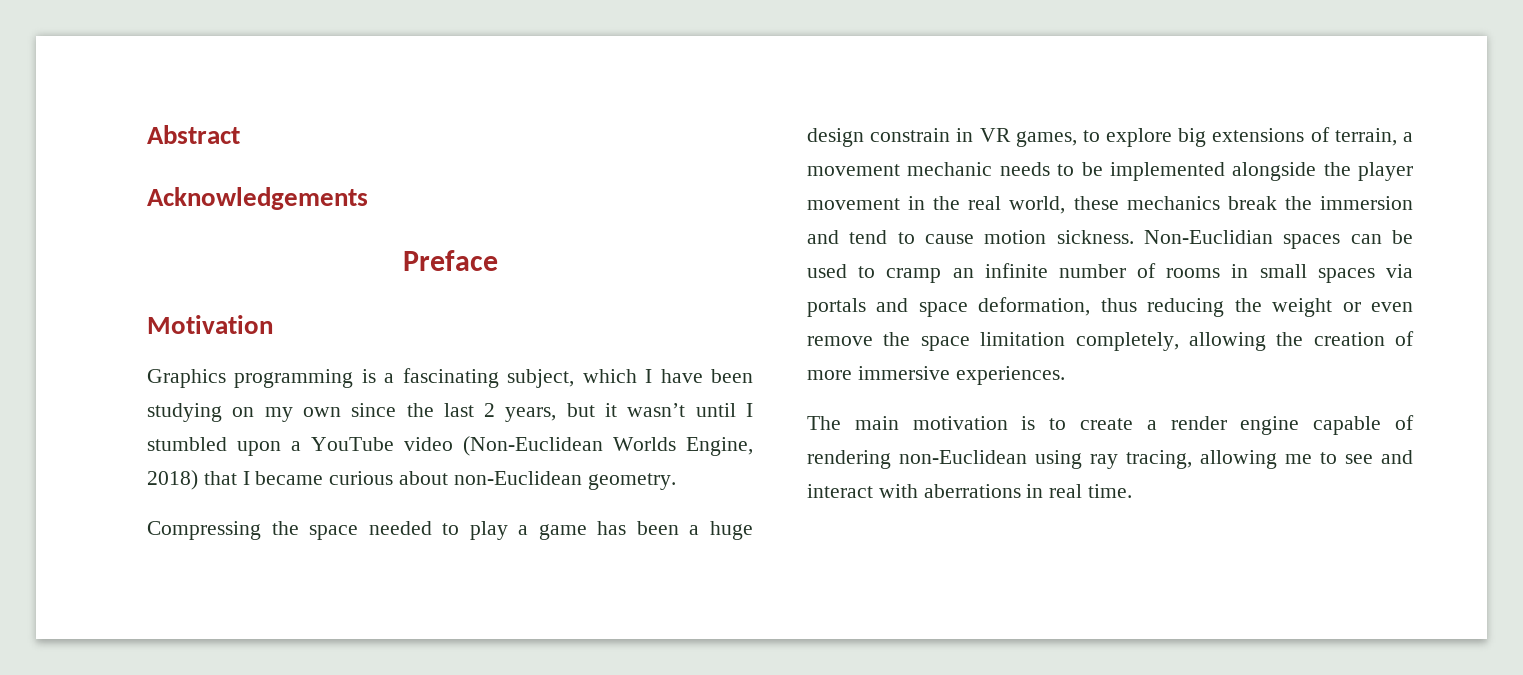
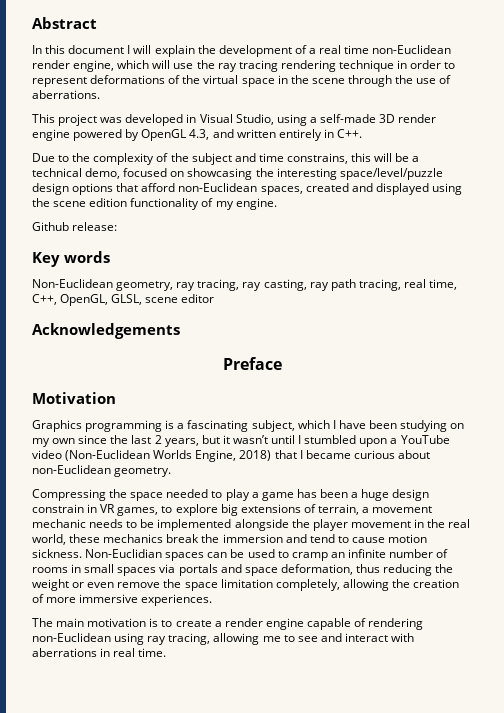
+ In this document I will explain the development of a real time non-Euclidean render engine, which will use the ray tracing rendering technique in order to represent deformations of the virtual space in the scene through the use of aberrations.
+ This project was developed in Visual Studio, using a self-made 3D render engine powered by OpenGL 4.3, and written entirely in C++.
+ Due to the complexity of the subject and time constrains, this will be a technical demo, focused on showcasing the interesting space/level/puzzle design options that afford non-Euclidean spaces, created and displayed using the scene edition functionality of my engine.
+ Github release:
+ Key words
+ Non-Euclidean geometry, ray tracing, ray casting, ray path tracing, real time, C++, OpenGL, GLSL, scene editor

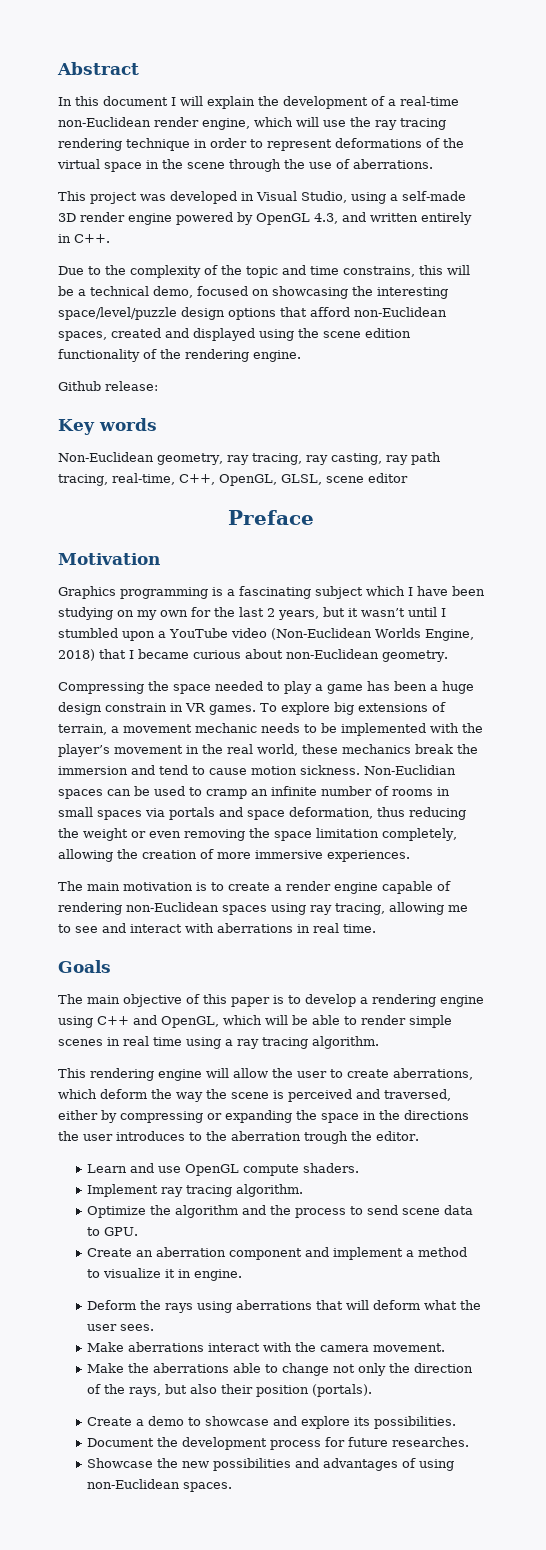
- In this document I will explain the development of a real time non-Euclidean render engine, which will use the ray tracing rendering technique in order to represent deformations of the virtual space in the scene through the use of aberrations.
+ In this document I will explain the development of a real-time non-Euclidean render engine, which will use the ray tracing rendering technique in order to represent deformations of the virtual space in the scene through the use of aberrations.
- Due to the complexity of the subject and time constrains, this will be a technical demo, focused on showcasing the interesting space/level/puzzle design options that afford non-Euclidean spaces, created and displayed using the scene edition functionality of my engine.
+ Due to the complexity of the topic and time constrains, this will be a technical demo, focused on showcasing the interesting space/level/puzzle design options that afford non-Euclidean spaces, created and displayed using the scene edition functionality of the rendering engine.
- Non-Euclidean geometry, ray tracing, ray casting, ray path tracing, real time, C++, OpenGL, GLSL, scene editor
+ Non-Euclidean geometry, ray tracing, ray casting, ray path tracing, real-time, C++, OpenGL, GLSL, scene editor
- Acknowledgements
- Graphics programming is a fascinating subject, which I have been studying on my own since the last 2 years, but it wasn’t until I stumbled upon a YouTube video (Non-Euclidean Worlds Engine, 2018) that I became curious about non-Euclidean geometry.
+ Graphics programming is a fascinating subject which I have been studying on my own for the last 2 years, but it wasn’t until I stumbled upon a YouTube video (Non-Euclidean Worlds Engine, 2018) that I became curious about non-Euclidean geometry.
- Compressing the space needed to play a game has been a huge design constrain in VR games, to explore big extensions of terrain, a movement mechanic needs to be implemented alongside the player movement in the real world, these mechanics break the immersion and tend to cause motion sickness.
+ Compressing the space needed to play a game has been a huge design constrain in VR games. To explore big extensions of terrain, a movement mechanic needs to be implemented with the player’s movement in the real world, these mechanics break the immersion and tend to cause motion sickness.
- Non-Euclidian spaces can be used to cramp an infinite number of rooms in small spaces via portals and space deformation, thus reducing the weight or even remove the space limitation completely, allowing the creation of more immersive experiences.
+ Non-Euclidian spaces can be used to cramp an infinite number of rooms in small spaces via portals and space deformation, thus reducing the weight or even removing the space limitation completely, allowing the creation of more immersive experiences.
- The main motivation is to create a render engine capable of rendering non-Euclidean using ray tracing, allowing me to see and interact with aberrations in real time.
+ The main motivation is to create a render engine capable of rendering non-Euclidean spaces using ray tracing, allowing me to see and interact with aberrations in real time.
+ Goals
+ The main objective of this paper is to develop a rendering engine using C++ and OpenGL, which will be able to render simple scenes in real time using a ray tracing algorithm.
+ This rendering engine will allow the user to create aberrations, which deform the way the scene is perceived and traversed, either by compressing or expanding the space in the directions the user introduces to the aberration trough the editor.
+ Learn and use OpenGL compute shaders.
+ Implement ray tracing algorithm.
+ Optimize the algorithm and the process to send scene data to GPU.
+ Create an aberration component and implement a method to visualize it in engine.
+ Deform the rays using aberrations that will deform what the user sees.
+ Make aberrations interact with the camera movement.
+ Make the aberrations able to change not only the direction of the rays, but also their position (portals).
+ Create a demo to showcase and explore its possibilities.
+ Document the development process for future researches.
+ Showcase the new possibilities and advantages of using non-Euclidean spaces.

